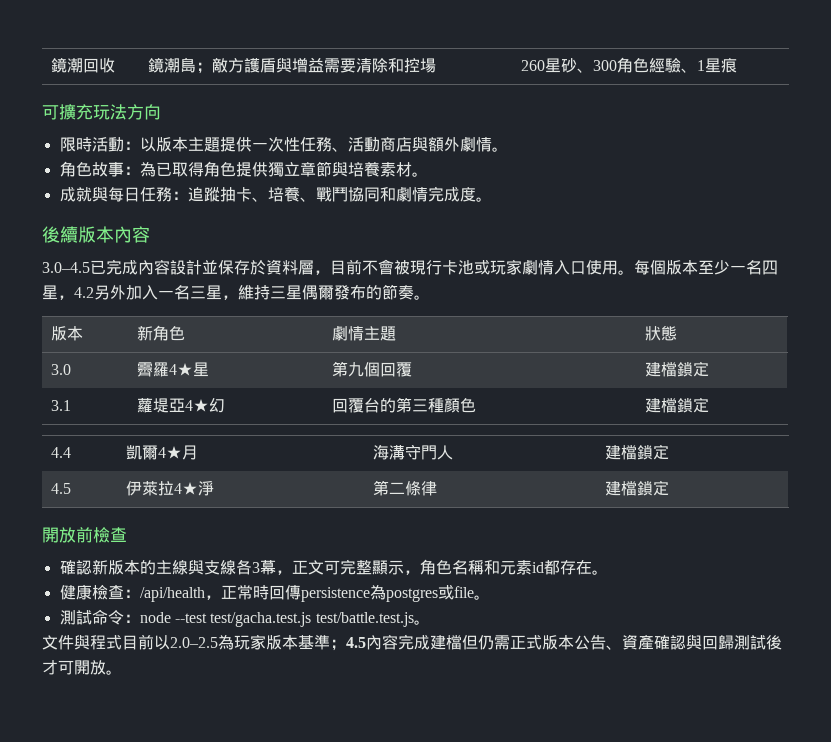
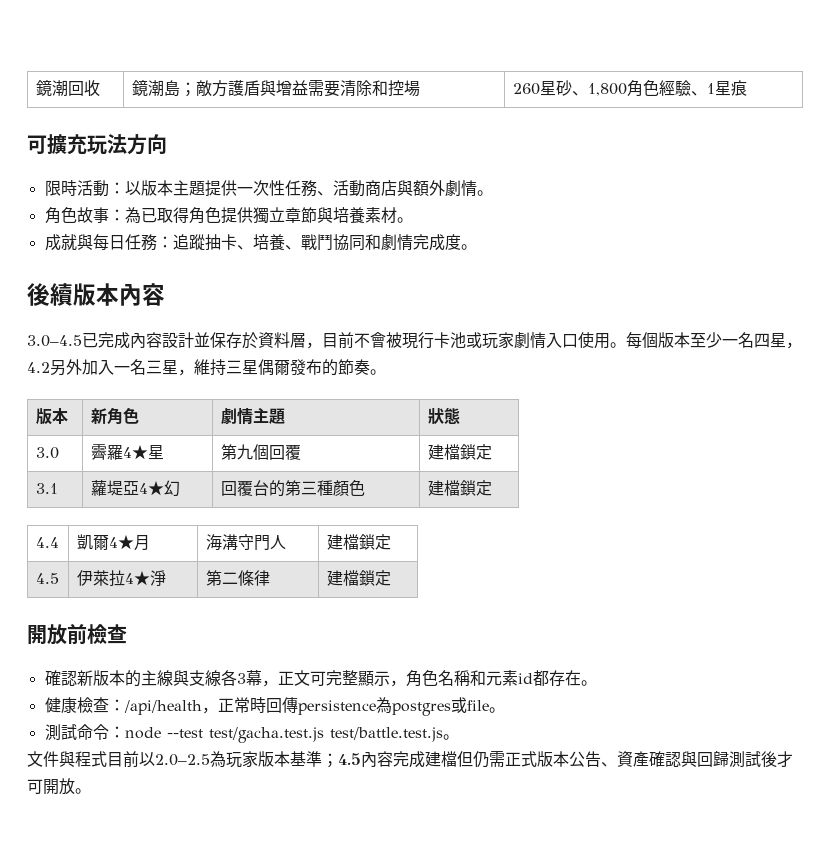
- 鏡潮回收 | 鏡潮島；敵方護盾與增益需要清除和控場 | 260星砂、300角色經驗、1星痕
+ 鏡潮回收 | 鏡潮島；敵方護盾與增益需要清除和控場 | 260星砂、1,800角色經驗、1星痕

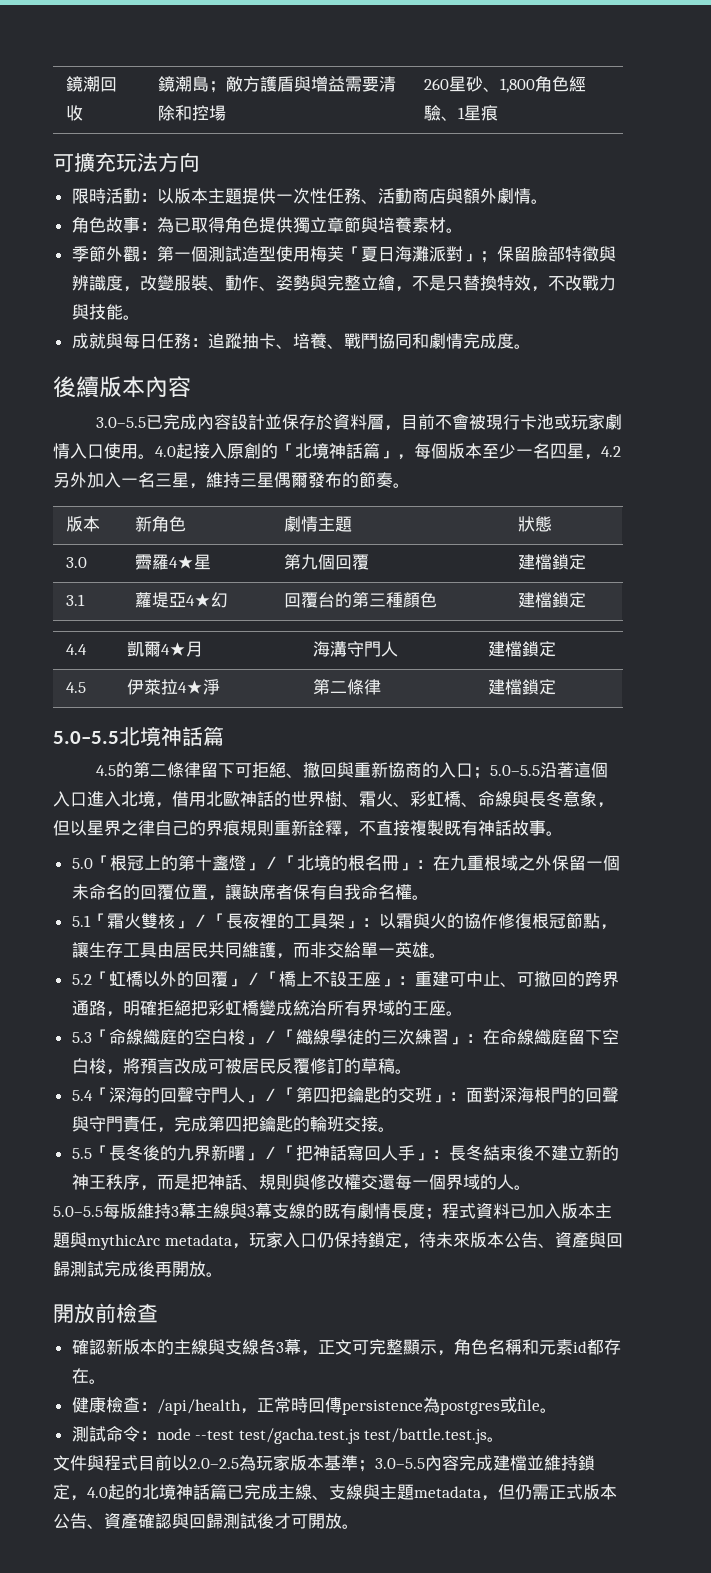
+ 季節外觀：第一個測試造型使用梅芙「夏日海灘派對」；保留臉部特徵與辨識度，改變服裝、動作、姿勢與完整立繪，不是只替換特效，不改戰力與技能。
- 3.0–4.5已完成內容設計並保存於資料層，目前不會被現行卡池或玩家劇情入口使用。
+ 3.0–5.5已完成內容設計並保存於資料層，目前不會被現行卡池或玩家劇情入口使用。
- 每個版本至少一名四星，4.2另外加入一名三星，維持三星偶爾發布的節奏。
+ 4.0起接入原創的「北境神話篇」，每個版本至少一名四星，4.2另外加入一名三星，維持三星偶爾發布的節奏。
+ 5.0–5.5北境神話篇
+ 4.5的第二條律留下可拒絕、撤回與重新協商的入口；5.0–5.5沿著這個入口進入北境，借用北歐神話的世界樹、霜火、彩虹橋、命線與長冬意象，但以星界之律自己的界痕規則重新詮釋，不直接複製既有神話故事。
+ 5.0「根冠上的第十盞燈」／「北境的根名冊」：在九重根域之外保留一個未命名的回覆位置，讓缺席者保有自我命名權。
+ 5.1「霜火雙核」／「長夜裡的工具架」：以霜與火的協作修復根冠節點，讓生存工具由居民共同維護，而非交給單一英雄。
+ 5.2「虹橋以外的回覆」／「橋上不設王座」：重建可中止、可撤回的跨界通路，明確拒絕把彩虹橋變成統治所有界域的王座。
+ 5.3「命線織庭的空白梭」／「織線學徒的三次練習」：在命線織庭留下空白梭，將預言改成可被居民反覆修訂的草稿。
+ 5.4「深海的回聲守門人」／「第四把鑰匙的交班」：面對深海根門的回聲與守門責任，完成第四把鑰匙的輪班交接。
+ 5.5「長冬後的九界新曙」／「把神話寫回人手」：長冬結束後不建立新的神王秩序，而是把神話、規則與修改權交還每一個界域的人。
+ 5.0–5.5每版維持3幕主線與3幕支線的既有劇情長度；程式資料已加入版本主題與mythicArc metadata，玩家入口仍保持鎖定，待未來版本公告、資產與回歸測試完成後再開放。
- 文件與程式目前以2.0–2.5為玩家版本基準；4.5內容完成建檔但仍需正式版本公告、資產確認與回歸測試後才可開放。
+ 文件與程式目前以2.0–2.5為玩家版本基準；3.0–5.5內容完成建檔並維持鎖定，4.0起的北境神話篇已完成主線、支線與主題metadata，但仍需正式版本公告、資產確認與回歸測試後才可開放。

